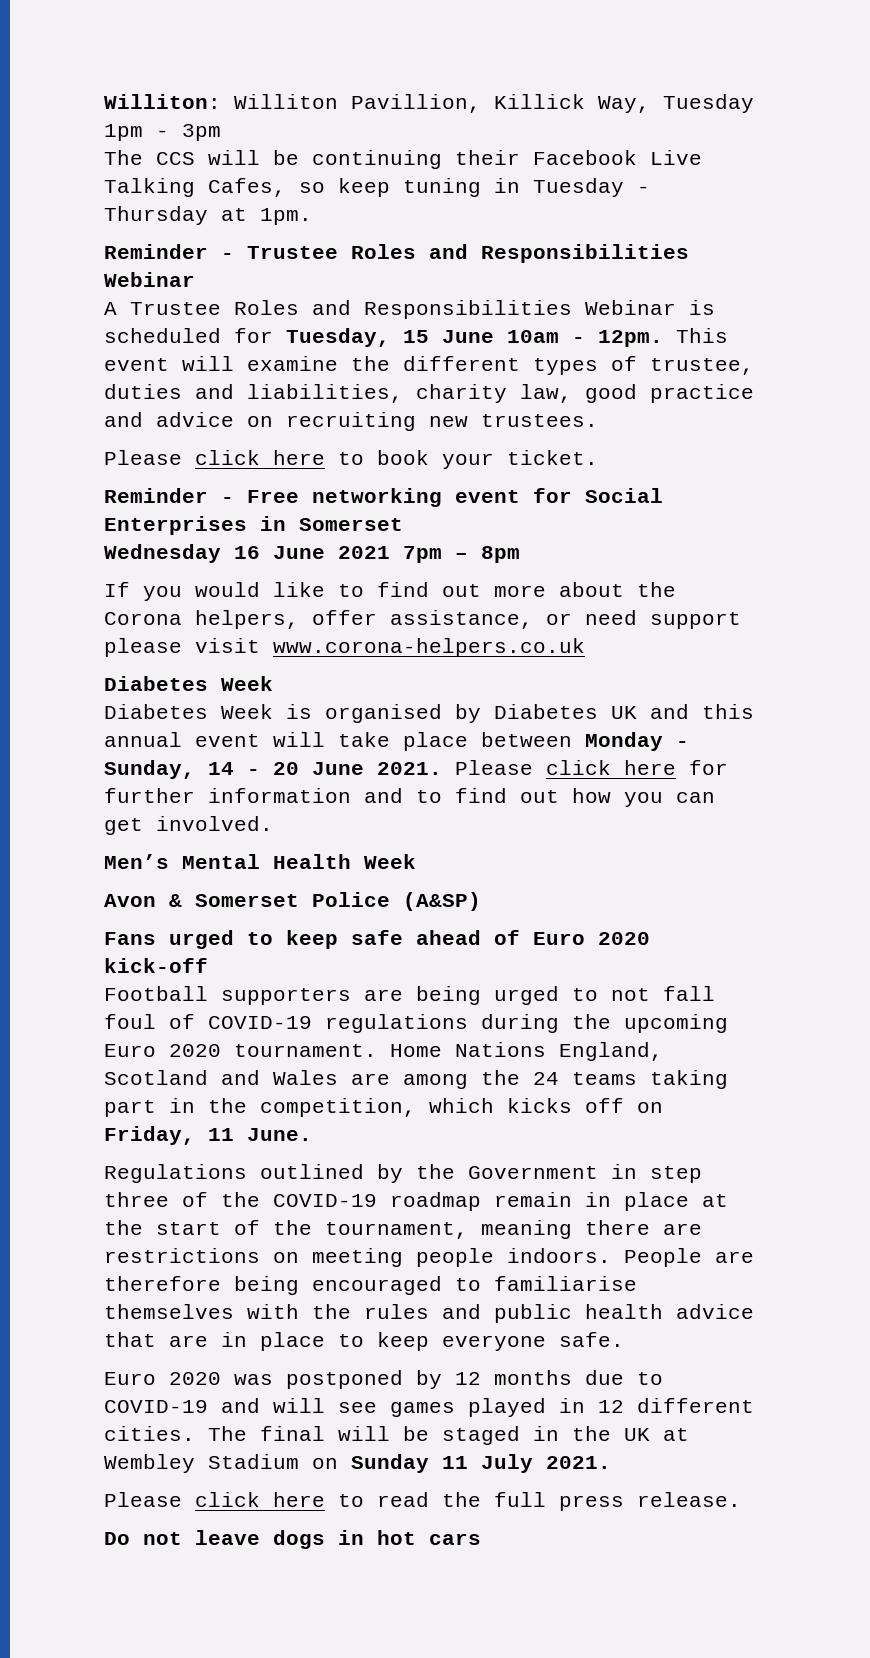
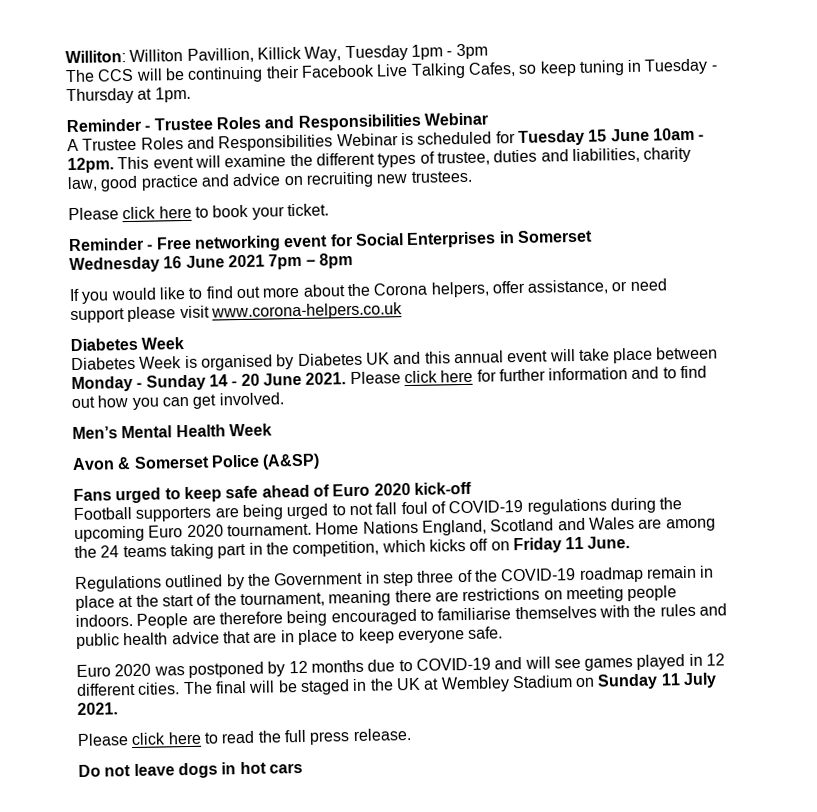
- A Trustee Roles and Responsibilities Webinar is scheduled for Tuesday, 15 June 10am - 12pm.
+ A Trustee Roles and Responsibilities Webinar is scheduled for Tuesday 15 June 10am - 12pm.
- Diabetes Week is organised by Diabetes UK and this annual event will take place between Monday - Sunday, 14 - 20 June 2021.
+ Diabetes Week is organised by Diabetes UK and this annual event will take place between Monday - Sunday 14 - 20 June 2021.
- Home Nations England, Scotland and Wales are among the 24 teams taking part in the competition, which kicks off on Friday, 11 June.
+ Home Nations England, Scotland and Wales are among the 24 teams taking part in the competition, which kicks off on Friday 11 June.

